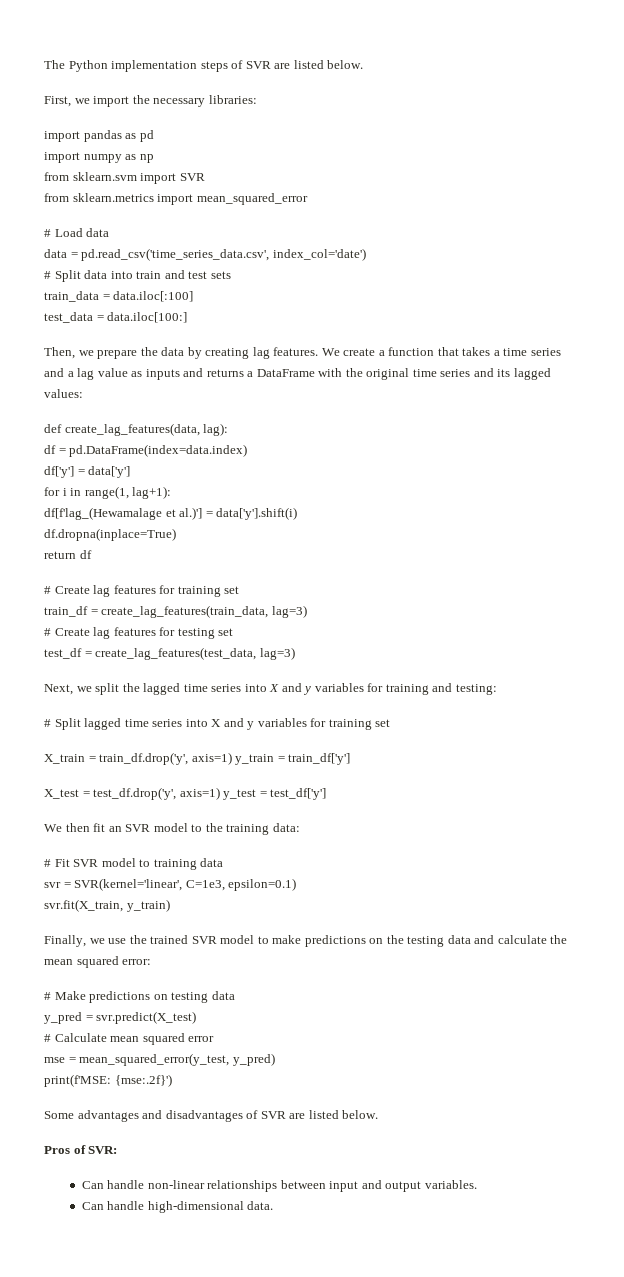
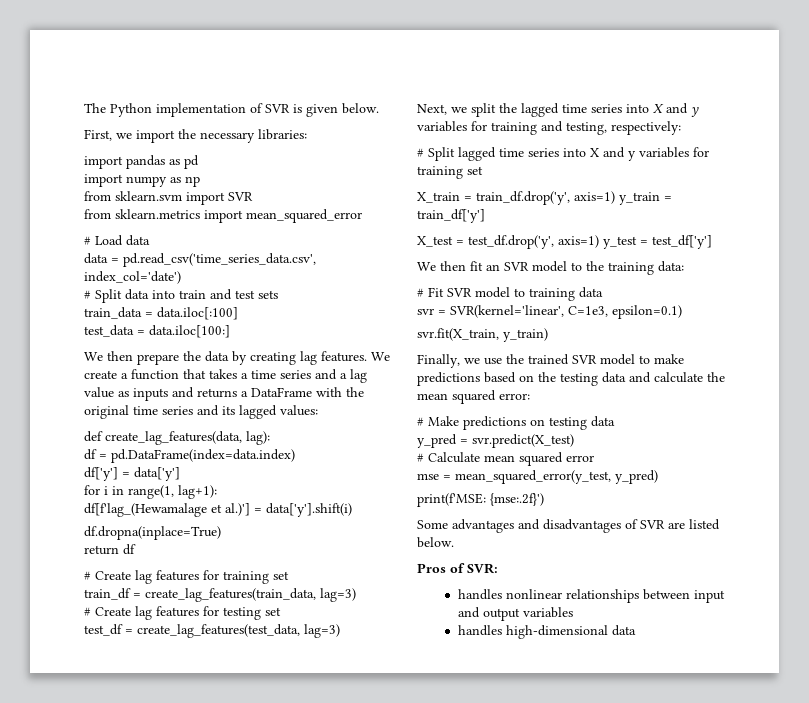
- The Python implementation steps of SVR are listed below.
+ The Python implementation of SVR is given below.
- Then, we prepare the data by creating lag features.
+ We then prepare the data by creating lag features.
- Next, we split the lagged time series into X and y variables for training and testing:
+ Next, we split the lagged time series into X and y variables for training and testing, respectively:
- Finally, we use the trained SVR model to make predictions on the testing data and calculate the mean squared error:
+ Finally, we use the trained SVR model to make predictions based on the testing data and calculate the mean squared error:
- Can handle non-linear relationships between input and output variables.
- Can handle high-dimensional data.
+ handles nonlinear relationships between input and output variables
+ handles high-dimensional data

